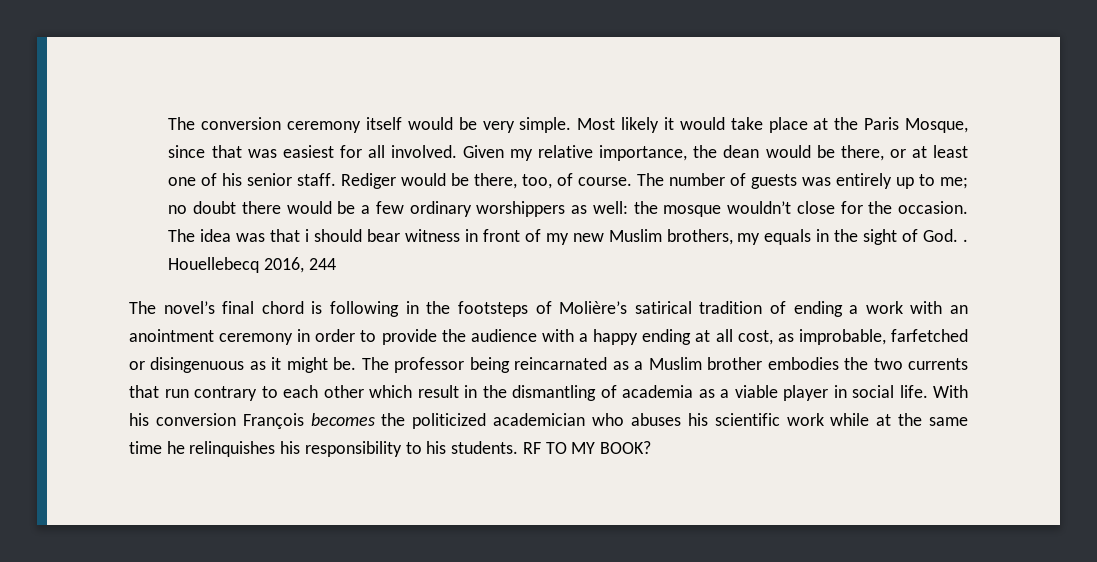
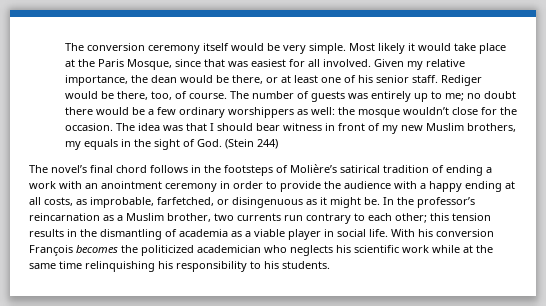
- The idea was that i should bear witness in front of my new Muslim brothers, my equals in the sight of God. . Houellebecq 2016, 244
+ The idea was that I should bear witness in front of my new Muslim brothers, my equals in the sight of God. (Stein 244)
- The novel’s final chord is following in the footsteps of Molière’s satirical tradition of ending a work with an anointment ceremony in order to provide the audience with a happy ending at all cost, as improbable, farfetched or disingenuous as it might be.
+ The novel’s final chord follows in the footsteps of Molière’s satirical tradition of ending a work with an anointment ceremony in order to provide the audience with a happy ending at all costs, as improbable, farfetched, or disingenuous as it might be.
- The professor being reincarnated as a Muslim brother embodies the two currents that run contrary to each other which result in the dismantling of academia as a viable player in social life.
+ In the professor’s reincarnation as a Muslim brother, two currents run contrary to each other; this tension results in the dismantling of academia as a viable player in social life.
- With his conversion François becomes the politicized academician who abuses his scientific work while at the same time he relinquishes his responsibility to his students. RF TO MY BOOK?
+ With his conversion François becomes the politicized academician who neglects his scientific work while at the same time relinquishing his responsibility to his students.

